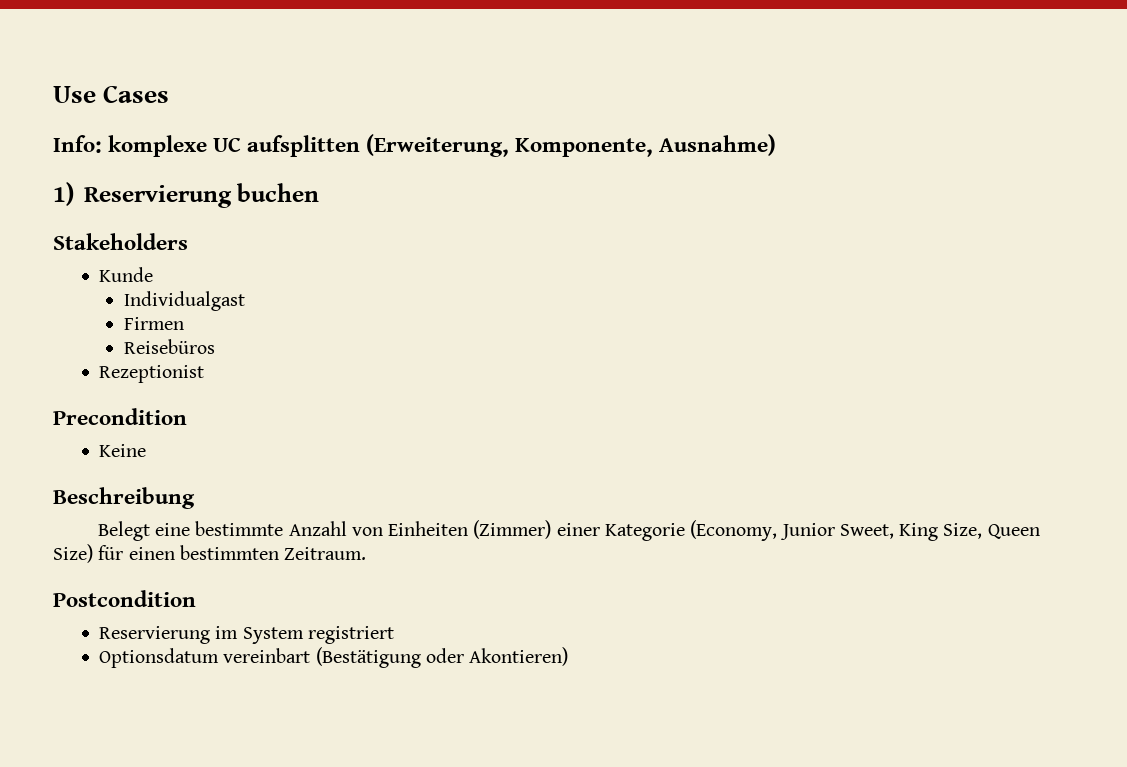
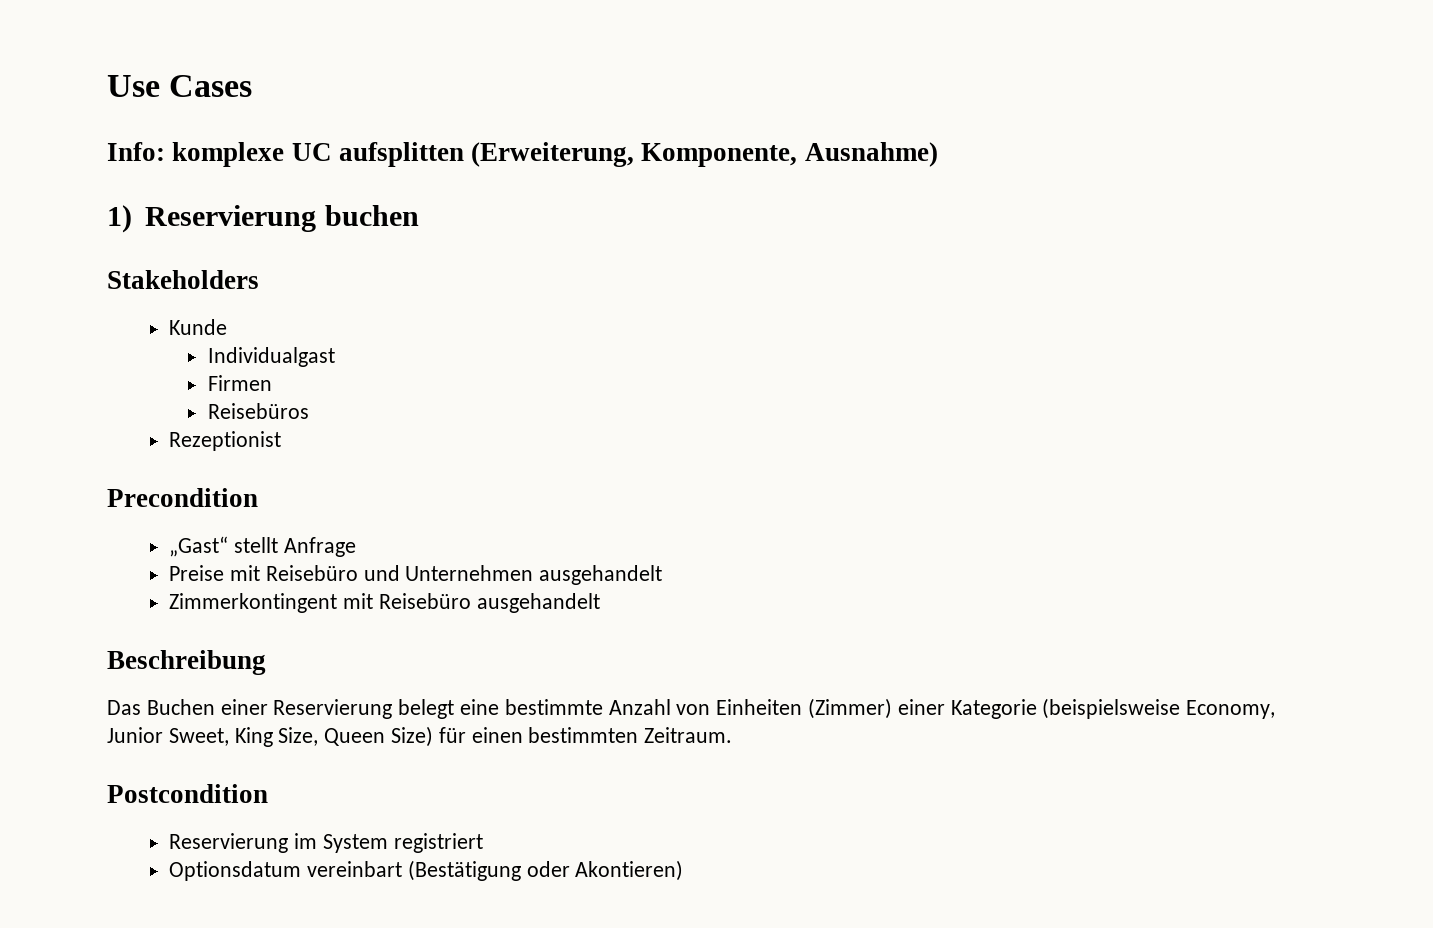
- Keine
+ „Gast“ stellt Anfrage
+ Preise mit Reisebüro und Unternehmen ausgehandelt
+ Zimmerkontingent mit Reisebüro ausgehandelt
  Beschreibung
- Belegt eine bestimmte Anzahl von Einheiten (Zimmer) einer Kategorie (Economy, Junior Sweet, King Size, Queen Size) für einen bestimmten Zeitraum.
+ Das Buchen einer Reservierung belegt eine bestimmte Anzahl von Einheiten (Zimmer) einer Kategorie (beispielsweise Economy, Junior Sweet, King Size, Queen Size) für einen bestimmten Zeitraum.

